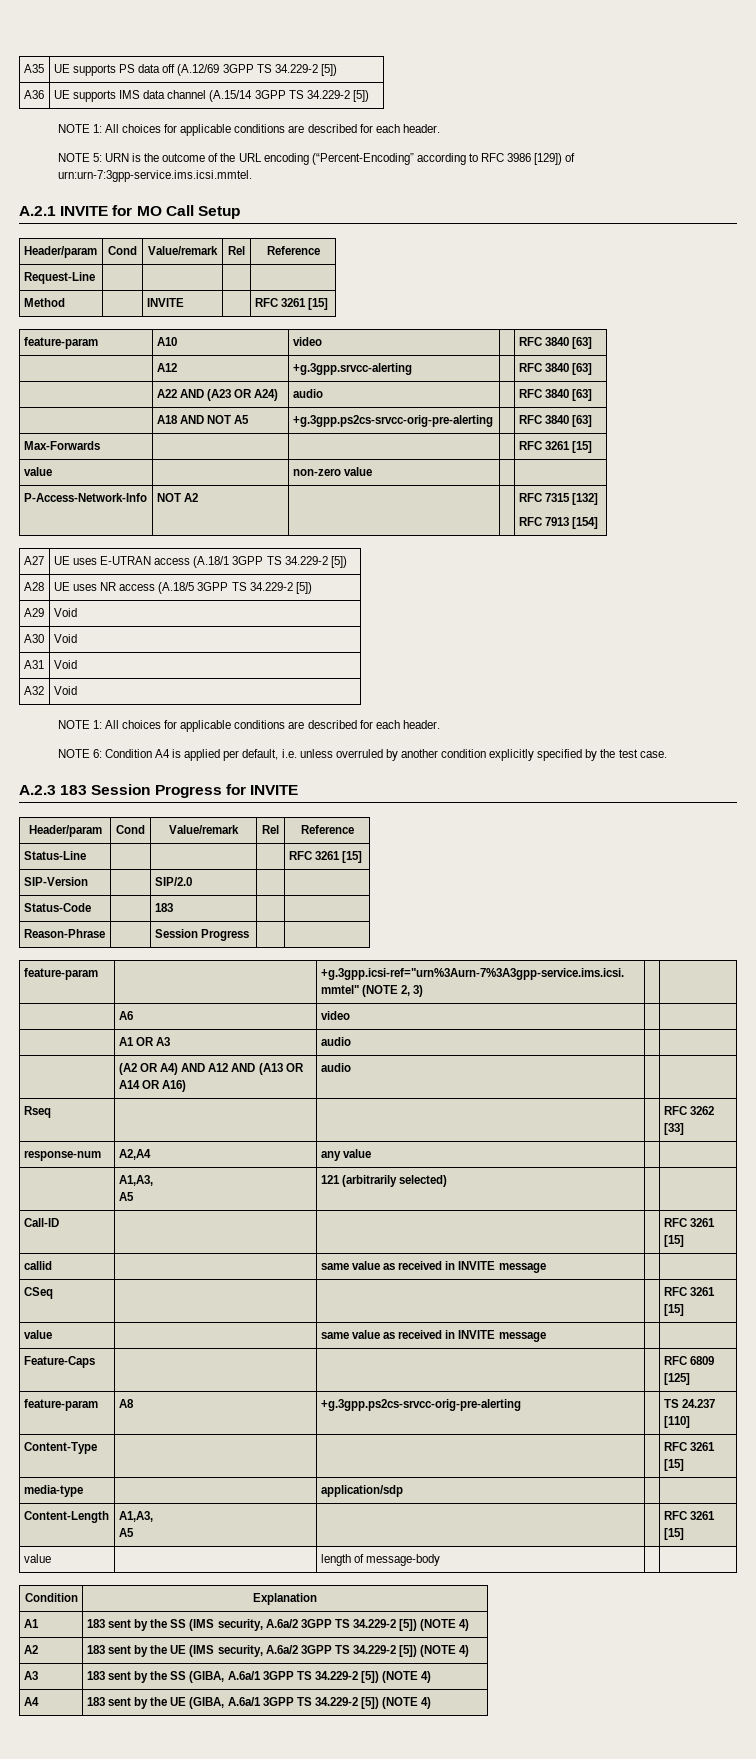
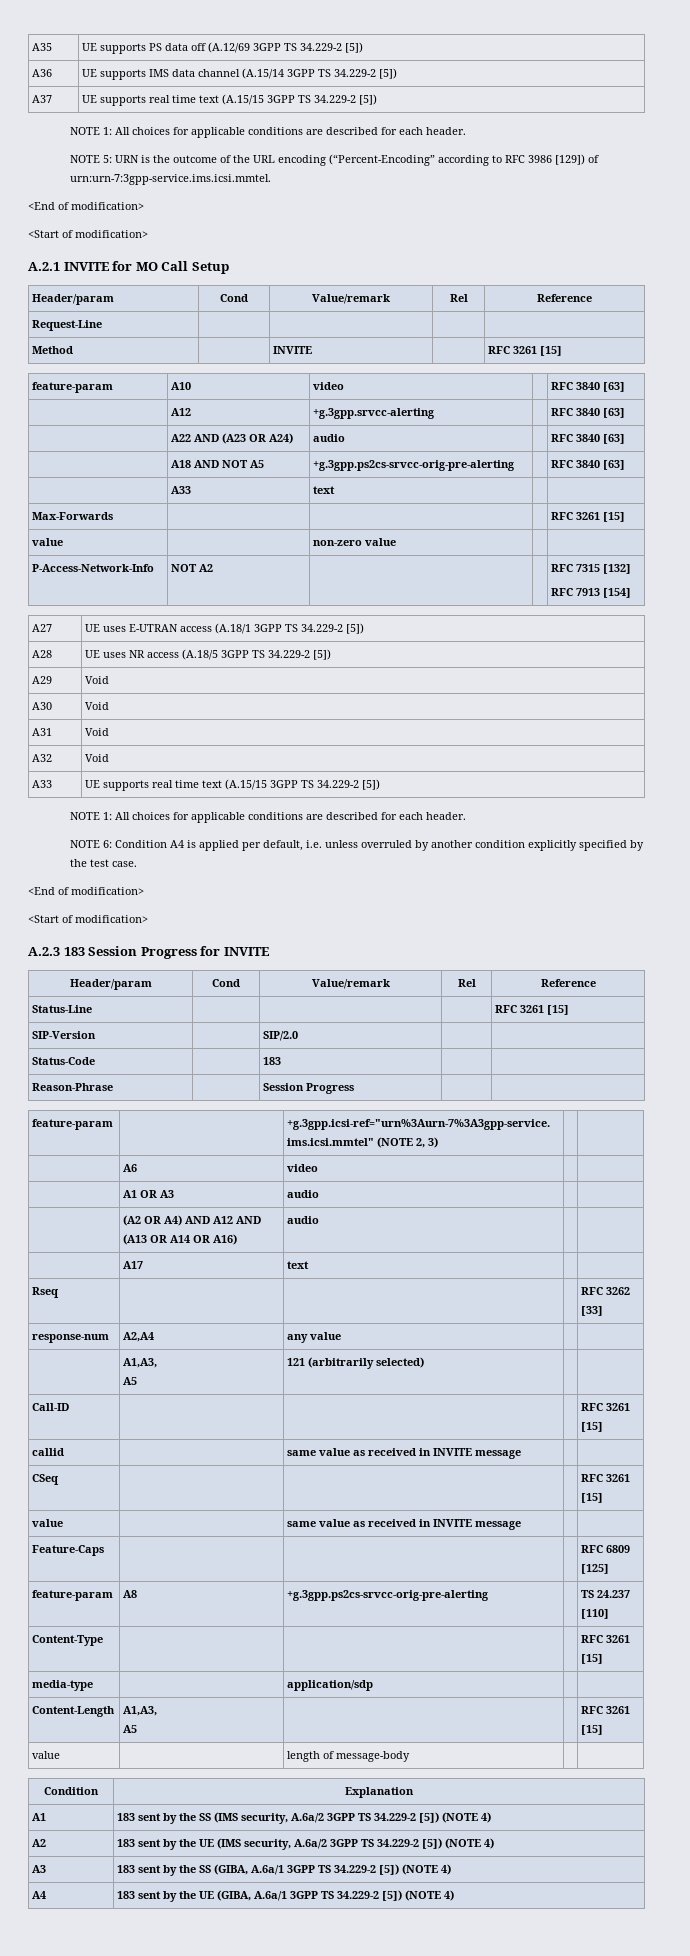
+ A37 | UE supports real time text (A.15/15 3GPP TS 34.229-2 [5])
  NOTE 5: URN is the outcome of the URL encoding (“Percent-Encoding” according to RFC 3986 [129]) of urn:urn-7:3gpp-service.ims.icsi.mmtel.
+ <End of modification>
+ <Start of modification>
+ | A33 | text | |
+ A33 | UE supports real time text (A.15/15 3GPP TS 34.229-2 [5])
  NOTE 6: Condition A4 is applied per default, i.e. unless overruled by another condition explicitly specified by the test case.
+ <End of modification>
+ <Start of modification>
+ | A17 | text | |

